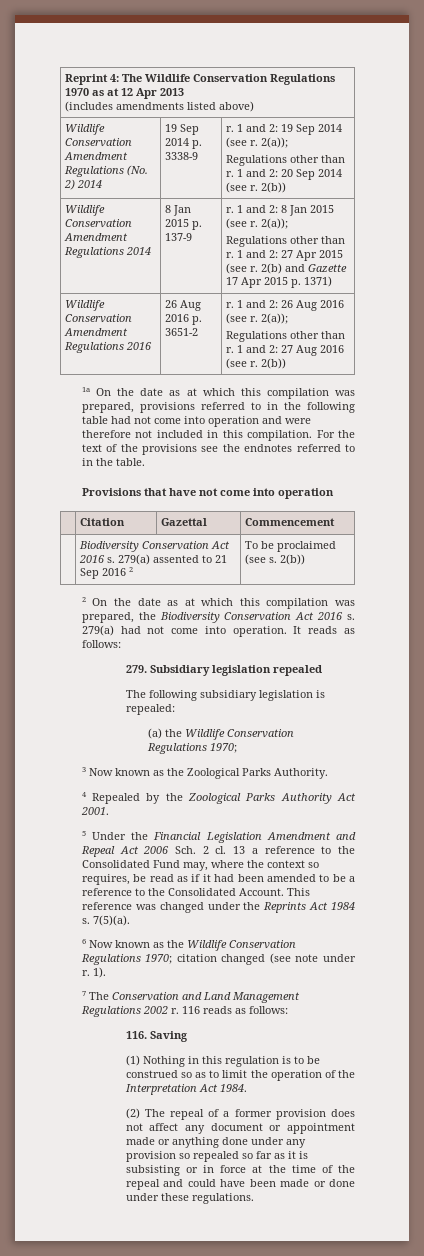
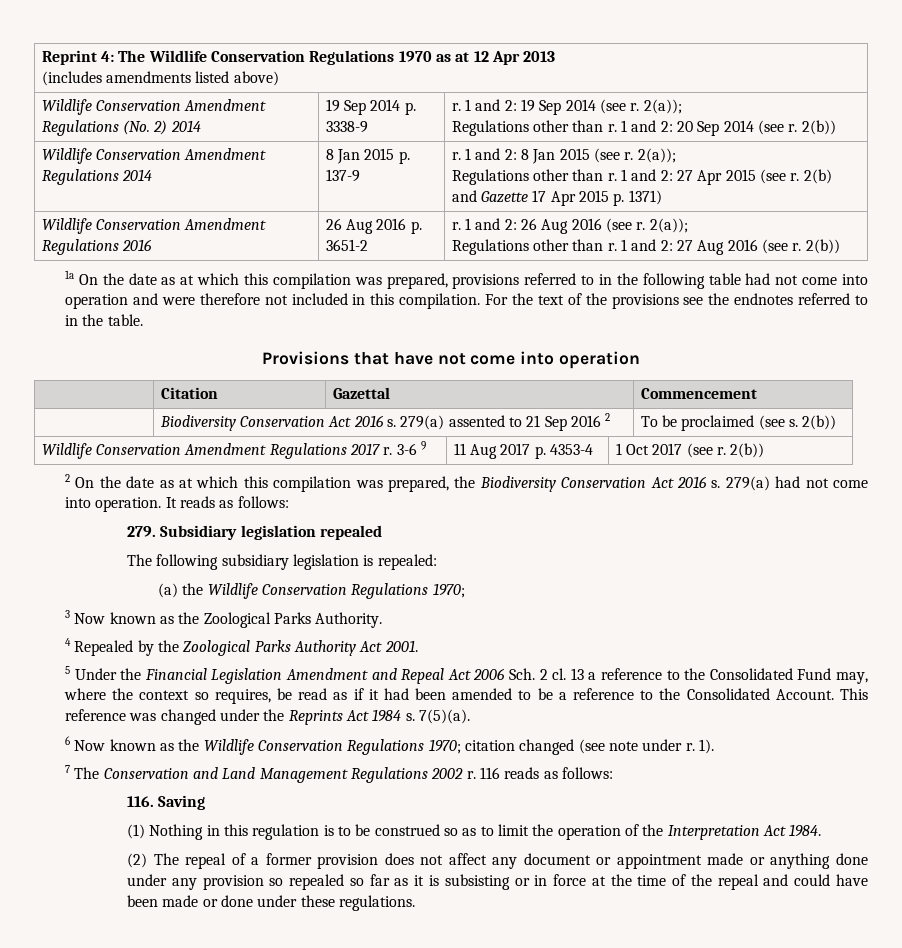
+ Wildlife Conservation Amendment Regulations 2017 r. 3-6 9 | 11 Aug 2017 p. 4353-4 | 1 Oct 2017 (see r. 2(b))

